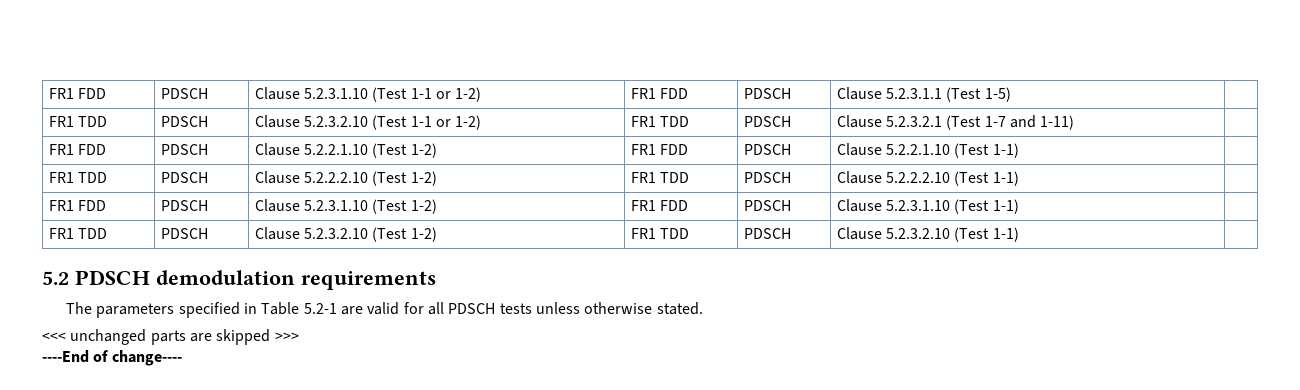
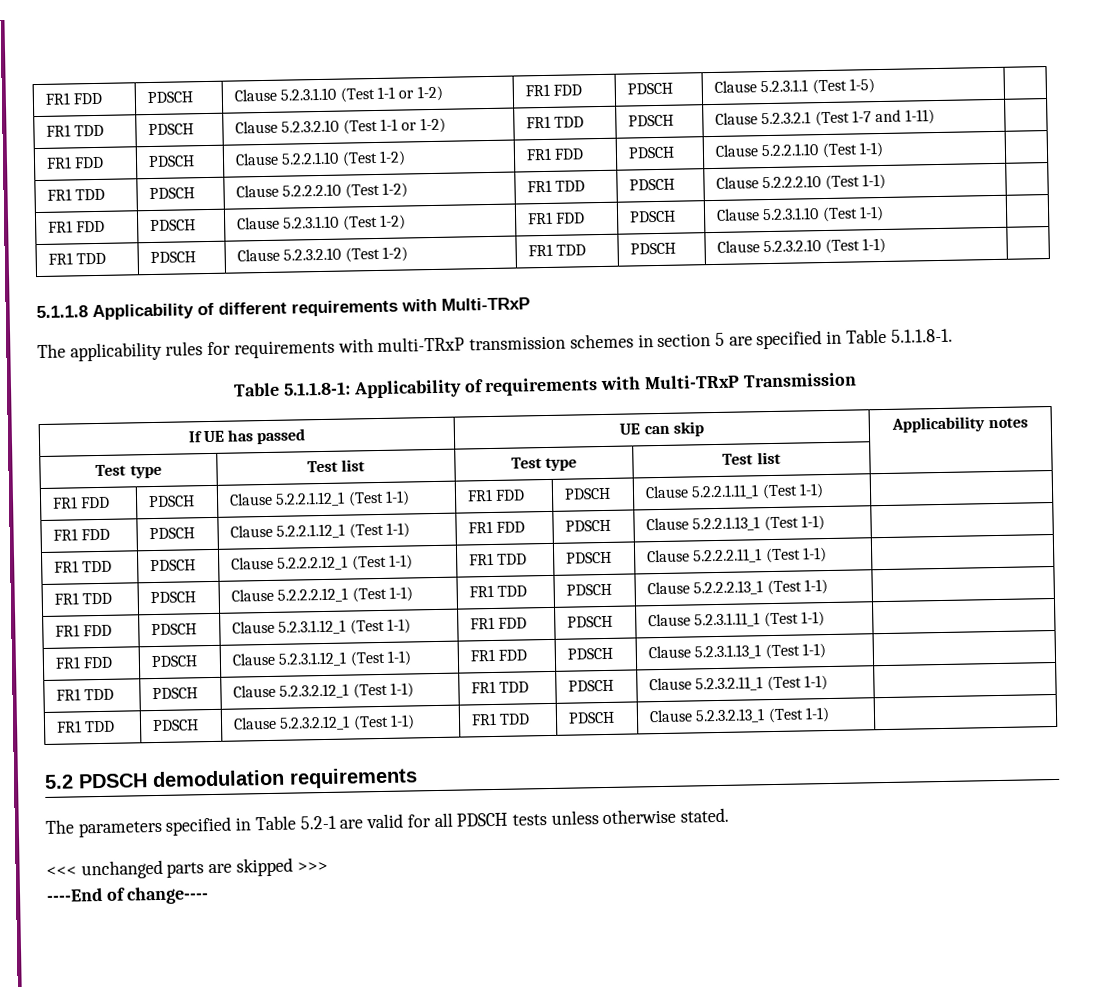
+ 5.1.1.8 Applicability of different requirements with Multi-TRxP
+ The applicability rules for requirements with multi-TRxP transmission schemes in section 5 are specified in Table 5.1.1.8-1.
+ Table 5.1.1.8-1: Applicability of requirements with Multi-TRxP Transmission
+ If UE has passed | UE can skip | Applicability notes
+ Test type | Test list | Test type | Test list |
+ FR1 FDD | PDSCH | Clause 5.2.2.1.12_1 (Test 1-1) | FR1 FDD | PDSCH | Clause 5.2.2.1.11_1 (Test 1-1) |
+ FR1 FDD | PDSCH | Clause 5.2.2.1.12_1 (Test 1-1) | FR1 FDD | PDSCH | Clause 5.2.2.1.13_1 (Test 1-1) |
+ FR1 TDD | PDSCH | Clause 5.2.2.2.12_1 (Test 1-1) | FR1 TDD | PDSCH | Clause 5.2.2.2.11_1 (Test 1-1) |
+ FR1 TDD | PDSCH | Clause 5.2.2.2.12_1 (Test 1-1) | FR1 TDD | PDSCH | Clause 5.2.2.2.13_1 (Test 1-1) |
+ FR1 FDD | PDSCH | Clause 5.2.3.1.12_1 (Test 1-1) | FR1 FDD | PDSCH | Clause 5.2.3.1.11_1 (Test 1-1) |
+ FR1 FDD | PDSCH | Clause 5.2.3.1.12_1 (Test 1-1) | FR1 FDD | PDSCH | Clause 5.2.3.1.13_1 (Test 1-1) |
+ FR1 TDD | PDSCH | Clause 5.2.3.2.12_1 (Test 1-1) | FR1 TDD | PDSCH | Clause 5.2.3.2.11_1 (Test 1-1) |
+ FR1 TDD | PDSCH | Clause 5.2.3.2.12_1 (Test 1-1) | FR1 TDD | PDSCH | Clause 5.2.3.2.13_1 (Test 1-1) |

